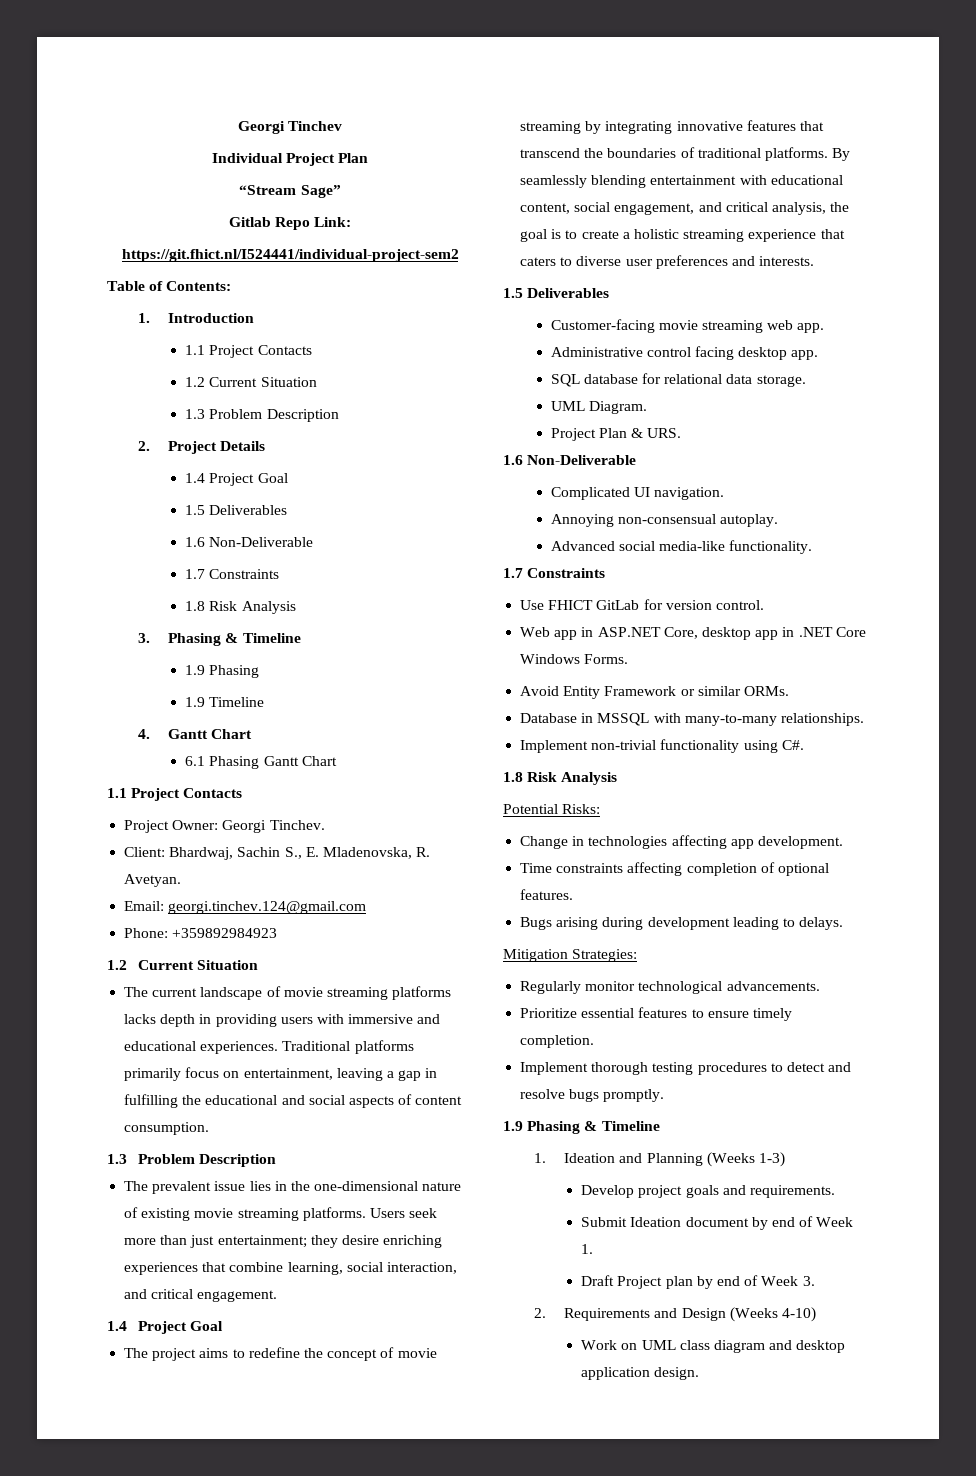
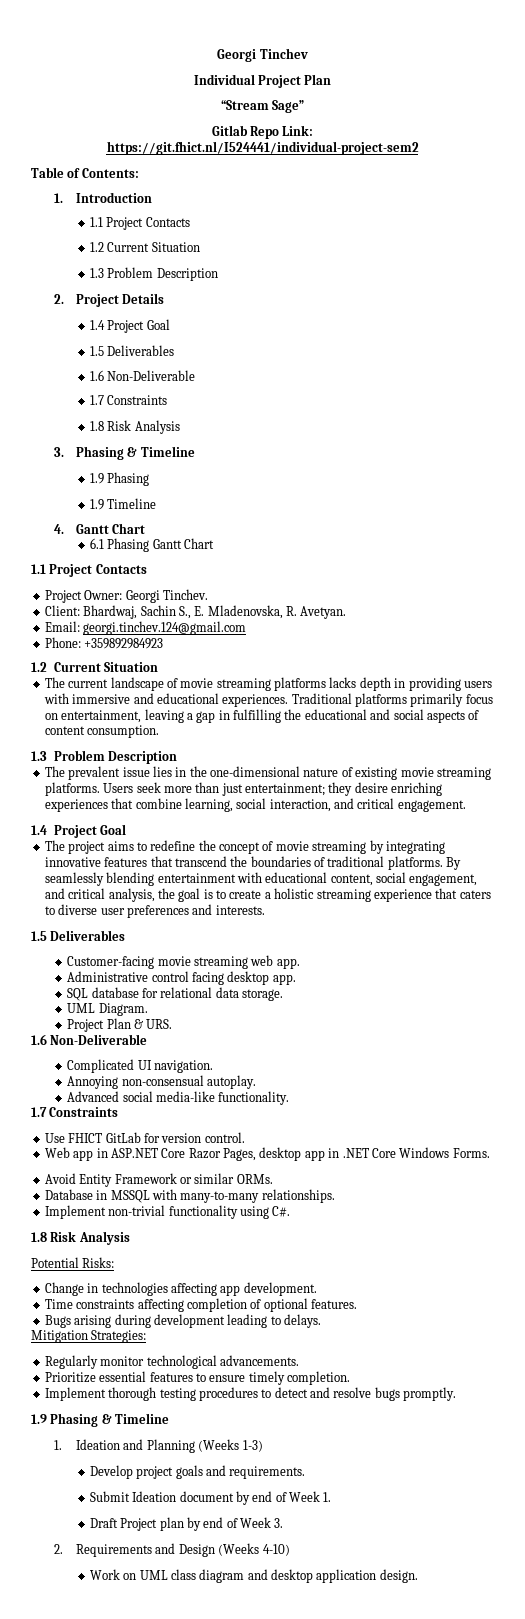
- Web app in ASP.NET Core, desktop app in .NET Core Windows Forms.
+ Web app in ASP.NET Core Razor Pages, desktop app in .NET Core Windows Forms.

